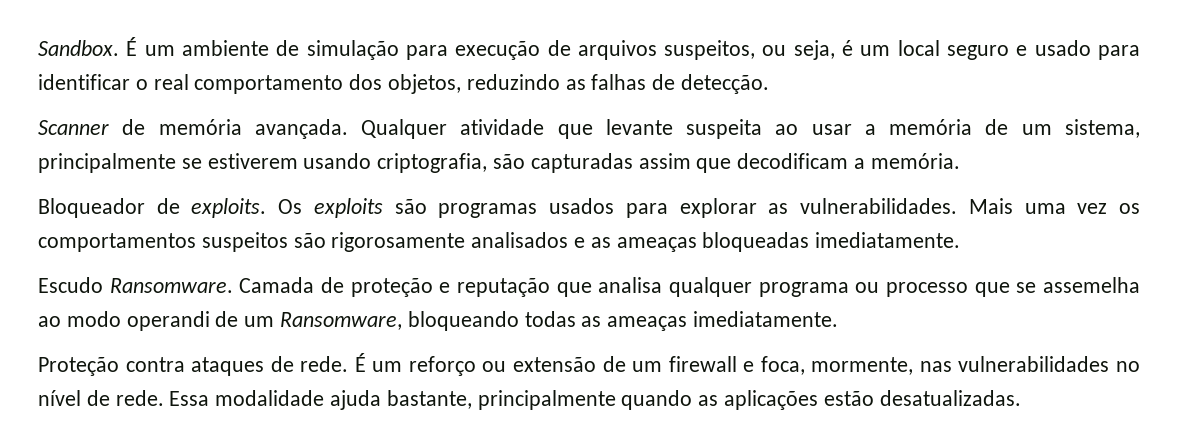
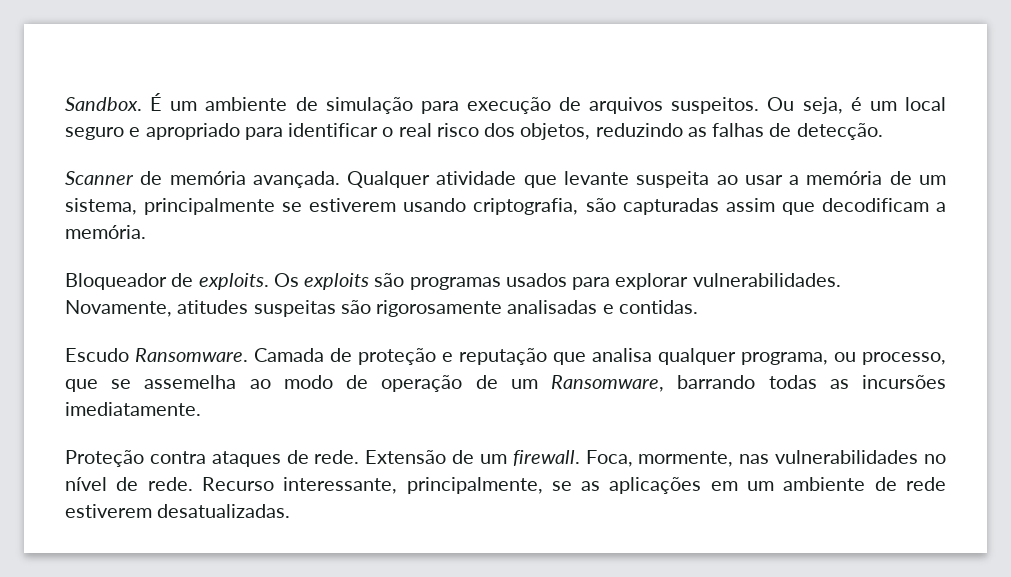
- É um ambiente de simulação para execução de arquivos suspeitos, ou seja, é um local seguro e usado para identificar o real comportamento dos objetos, reduzindo as falhas de detecção.
+ É um ambiente de simulação para execução de arquivos suspeitos. Ou seja, é um local seguro e apropriado para identificar o real risco dos objetos, reduzindo as falhas de detecção.
- Os exploits são programas usados para explorar as vulnerabilidades. Mais uma vez os comportamentos suspeitos são rigorosamente analisados e as ameaças bloqueadas imediatamente.
+ Os exploits são programas usados para explorar vulnerabilidades. Novamente, atitudes suspeitas são rigorosamente analisadas e contidas.
- Camada de proteção e reputação que analisa qualquer programa ou processo que se assemelha ao modo operandi de um Ransomware, bloqueando todas as ameaças imediatamente.
+ Camada de proteção e reputação que analisa qualquer programa, ou processo, que se assemelha ao modo de operação de um Ransomware, barrando todas as incursões imediatamente.
- É um reforço ou extensão de um firewall e foca, mormente, nas vulnerabilidades no nível de rede.
+ Extensão de um firewall. Foca, mormente, nas vulnerabilidades no nível de rede.
- Essa modalidade ajuda bastante, principalmente quando as aplicações estão desatualizadas.
+ Recurso interessante, principalmente, se as aplicações em um ambiente de rede estiverem desatualizadas.

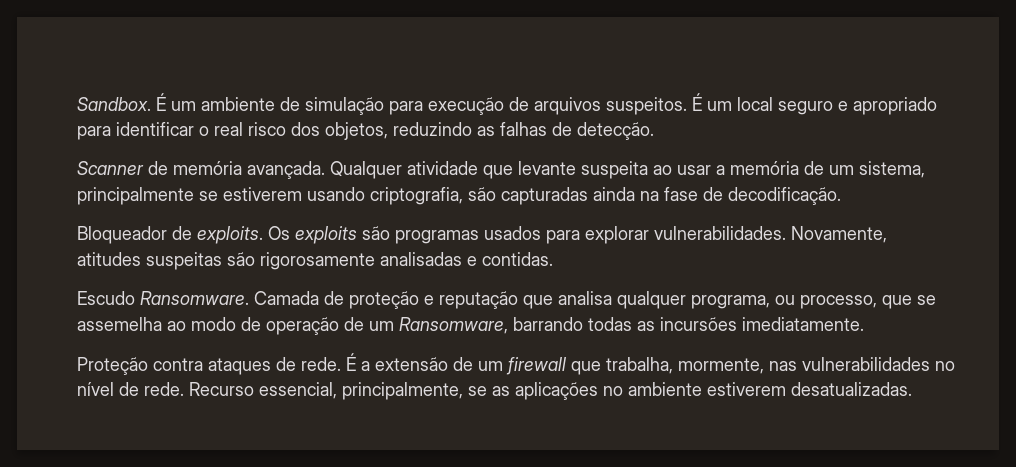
- Ou seja, é um local seguro e apropriado para identificar o real risco dos objetos, reduzindo as falhas de detecção.
+ É um local seguro e apropriado para identificar o real risco dos objetos, reduzindo as falhas de detecção.
- Qualquer atividade que levante suspeita ao usar a memória de um sistema, principalmente se estiverem usando criptografia, são capturadas assim que decodificam a memória.
+ Qualquer atividade que levante suspeita ao usar a memória de um sistema, principalmente se estiverem usando criptografia, são capturadas ainda na fase de decodificação.
- Extensão de um firewall. Foca, mormente, nas vulnerabilidades no nível de rede.
+ É a extensão de um firewall que trabalha, mormente, nas vulnerabilidades no nível de rede.
- Recurso interessante, principalmente, se as aplicações em um ambiente de rede estiverem desatualizadas.
+ Recurso essencial, principalmente, se as aplicações no ambiente estiverem desatualizadas.

